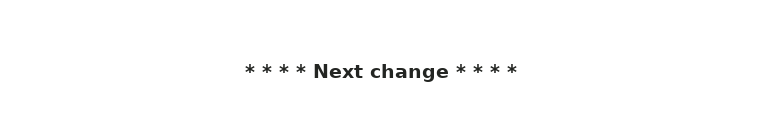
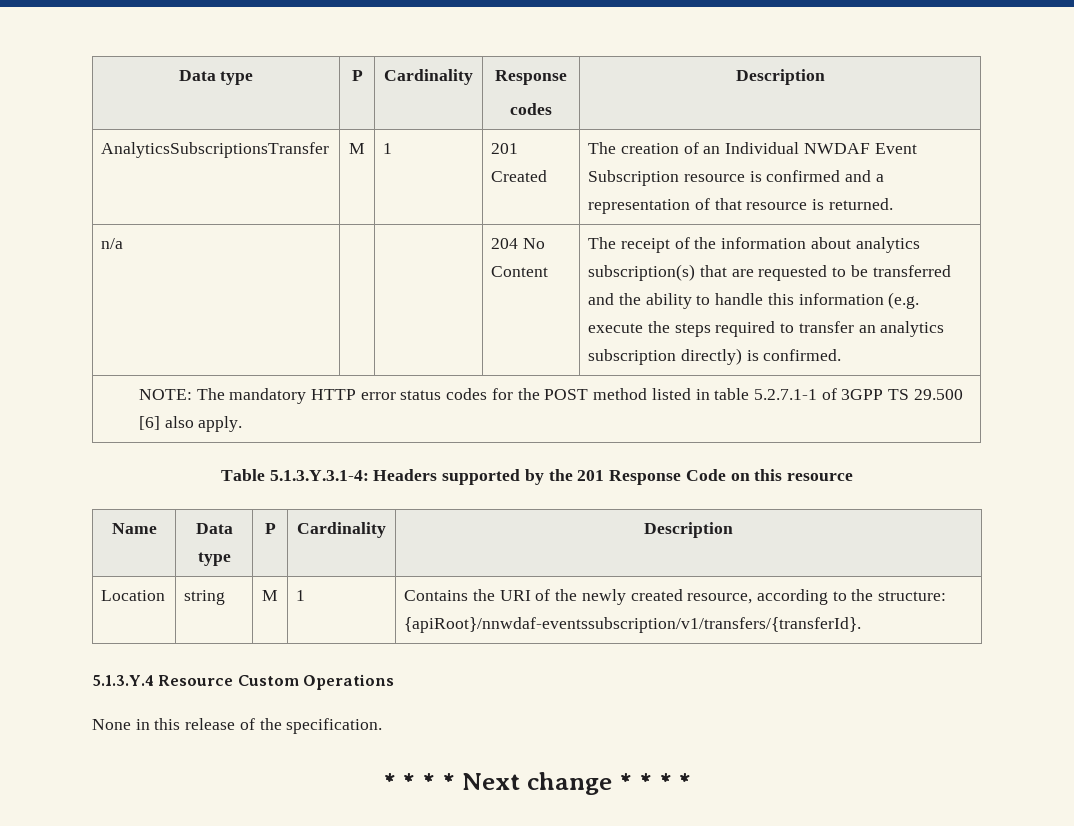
+ Data type | P | Cardinality | Response
+ codes | Description
+ AnalyticsSubscriptionsTransfer | M | 1 | 201 Created | The creation of an Individual NWDAF Event Subscription resource is confirmed and a representation of that resource is returned.
+ n/a | | | 204 No Content | The receipt of the information about analytics subscription(s) that are requested to be transferred and the ability to handle this information (e.g. execute the steps required to transfer an analytics subscription directly) is confirmed.
+ NOTE: The mandatory HTTP error status codes for the POST method listed in table 5.2.7.1-1 of 3GPP TS 29.500 [6] also apply.
+ Table 5.1.3.Y.3.1-4: Headers supported by the 201 Response Code on this resource
+ Name | Data type | P | Cardinality | Description
+ Location | string | M | 1 | Contains the URI of the newly created resource, according to the structure: {apiRoot}/nnwdaf-eventssubscription/v1/transfers/{transferId}.
+ 5.1.3.Y.4 Resource Custom Operations
+ None in this release of the specification.

